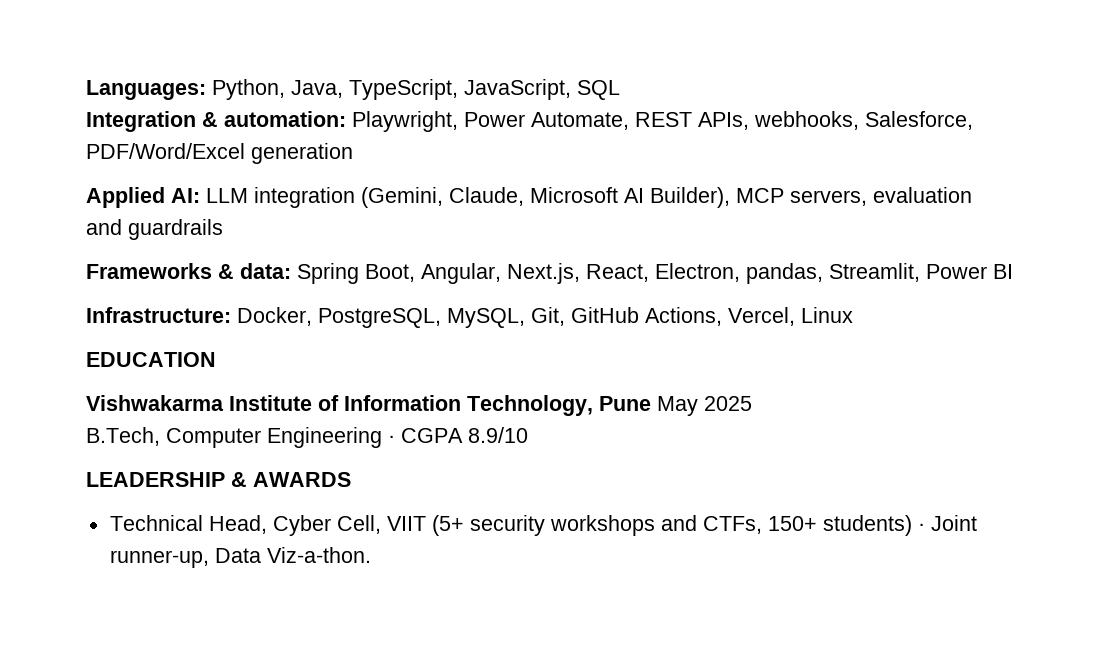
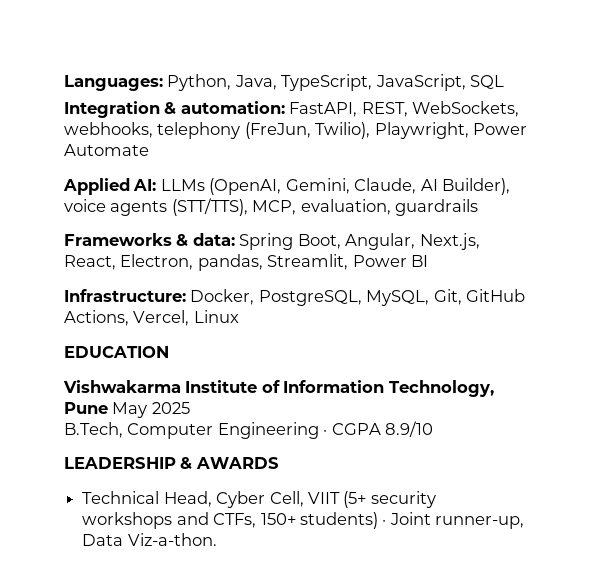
- Integration & automation: Playwright, Power Automate, REST APIs, webhooks, Salesforce, PDF/Word/Excel generation
- Applied AI: LLM integration (Gemini, Claude, Microsoft AI Builder), MCP servers, evaluation and guardrails
+ Integration & automation: FastAPI, REST, WebSockets, webhooks, telephony (FreJun, Twilio), Playwright, Power Automate
+ Applied AI: LLMs (OpenAI, Gemini, Claude, AI Builder), voice agents (STT/TTS), MCP, evaluation, guardrails

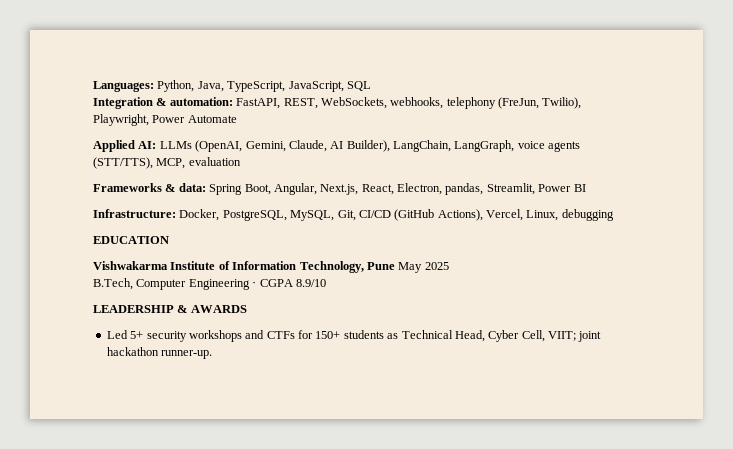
- Applied AI: LLMs (OpenAI, Gemini, Claude, AI Builder), voice agents (STT/TTS), MCP, evaluation, guardrails
+ Applied AI: LLMs (OpenAI, Gemini, Claude, AI Builder), LangChain, LangGraph, voice agents (STT/TTS), MCP, evaluation
- Infrastructure: Docker, PostgreSQL, MySQL, Git, GitHub Actions, Vercel, Linux
+ Infrastructure: Docker, PostgreSQL, MySQL, Git, CI/CD (GitHub Actions), Vercel, Linux, debugging
- Technical Head, Cyber Cell, VIIT (5+ security workshops and CTFs, 150+ students) · Joint runner-up, Data Viz-a-thon.
+ Led 5+ security workshops and CTFs for 150+ students as Technical Head, Cyber Cell, VIIT; joint hackathon runner-up.

